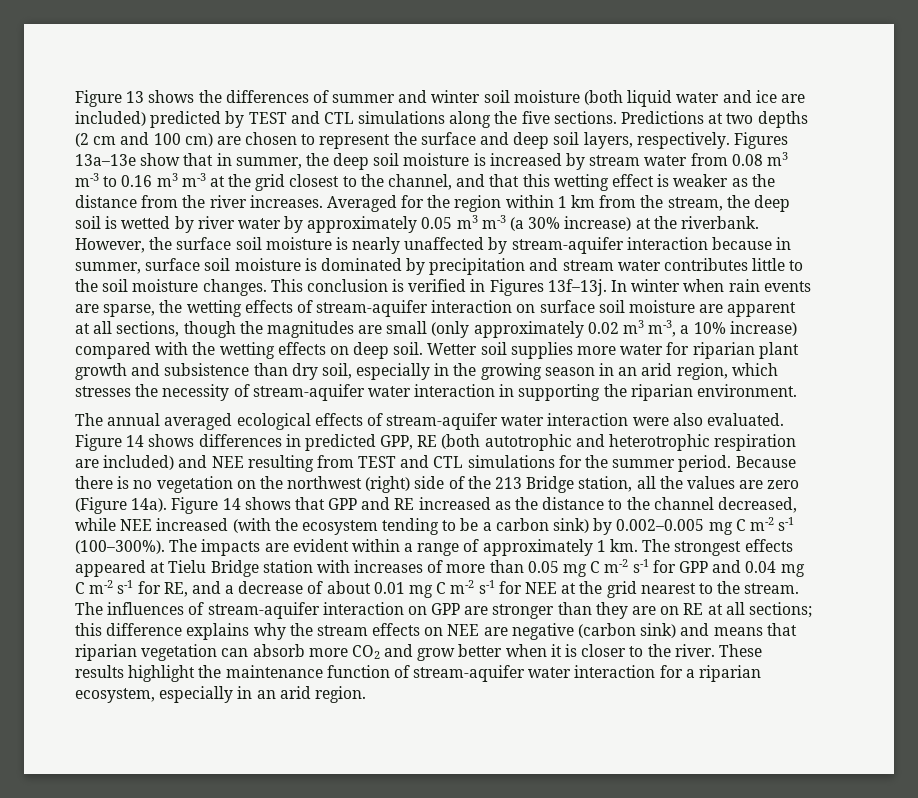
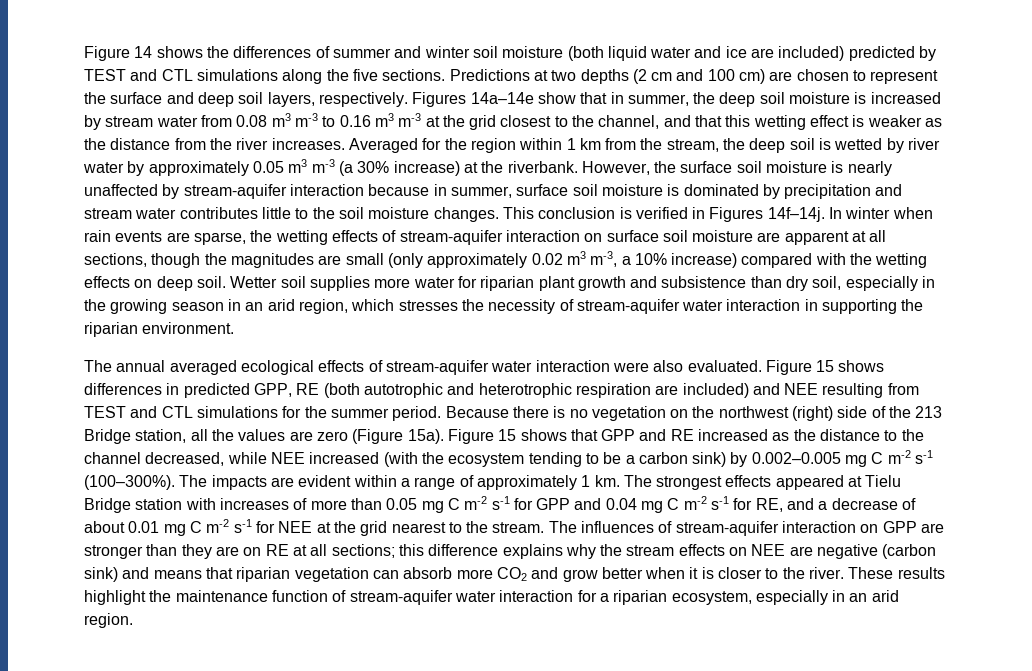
- Figure 13 shows the differences of summer and winter soil moisture (both liquid water and ice are included) predicted by TEST and CTL simulations along the five sections.
+ Figure 14 shows the differences of summer and winter soil moisture (both liquid water and ice are included) predicted by TEST and CTL simulations along the five sections.
- Figures 13a–13e show that in summer, the deep soil moisture is increased by stream water from 0.08 m3 m-3 to 0.16 m3 m-3 at the grid closest to the channel, and that this wetting effect is weaker as the distance from the river increases.
+ Figures 14a–14e show that in summer, the deep soil moisture is increased by stream water from 0.08 m3 m-3 to 0.16 m3 m-3 at the grid closest to the channel, and that this wetting effect is weaker as the distance from the river increases.
- This conclusion is verified in Figures 13f–13j.
+ This conclusion is verified in Figures 14f–14j.
- Figure 14 shows differences in predicted GPP, RE (both autotrophic and heterotrophic respiration are included) and NEE resulting from TEST and CTL simulations for the summer period.
+ Figure 15 shows differences in predicted GPP, RE (both autotrophic and heterotrophic respiration are included) and NEE resulting from TEST and CTL simulations for the summer period.
- Because there is no vegetation on the northwest (right) side of the 213 Bridge station, all the values are zero (Figure 14a). Figure 14 shows that GPP and RE increased as the distance to the channel decreased, while NEE increased (with the ecosystem tending to be a carbon sink) by 0.002–0.005 mg C m-2 s-1 (100–300%).
+ Because there is no vegetation on the northwest (right) side of the 213 Bridge station, all the values are zero (Figure 15a). Figure 15 shows that GPP and RE increased as the distance to the channel decreased, while NEE increased (with the ecosystem tending to be a carbon sink) by 0.002–0.005 mg C m-2 s-1 (100–300%).

